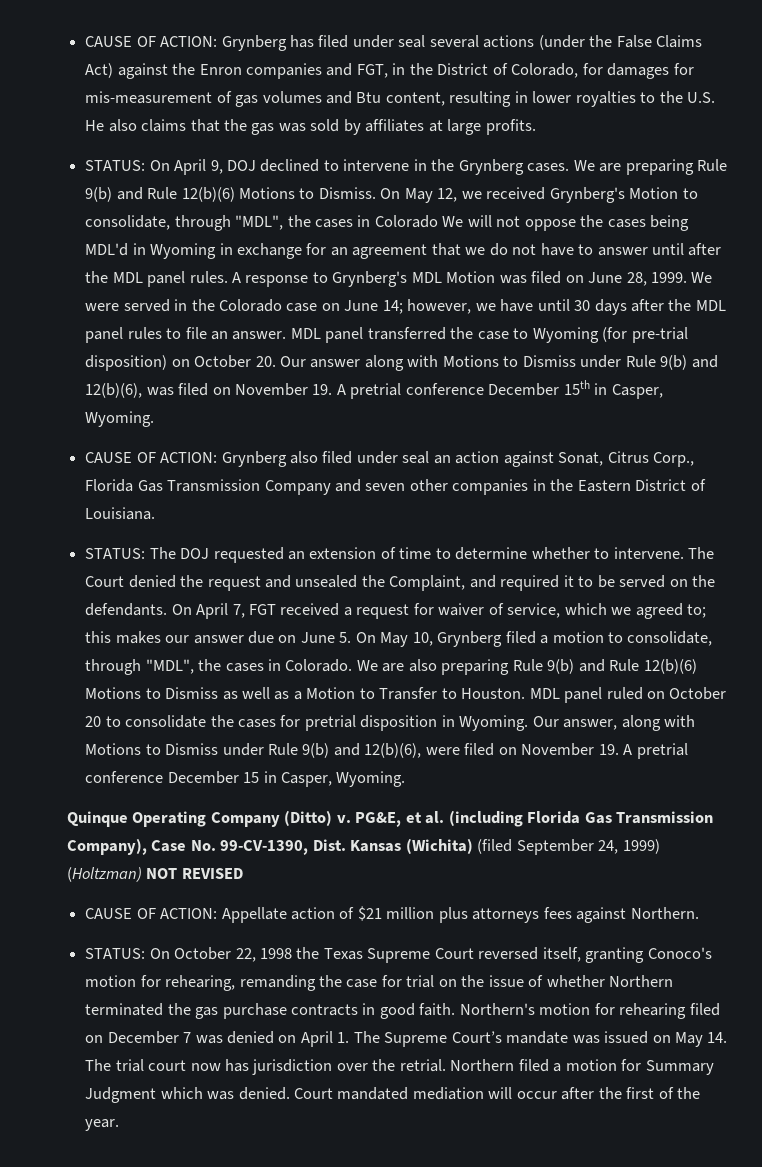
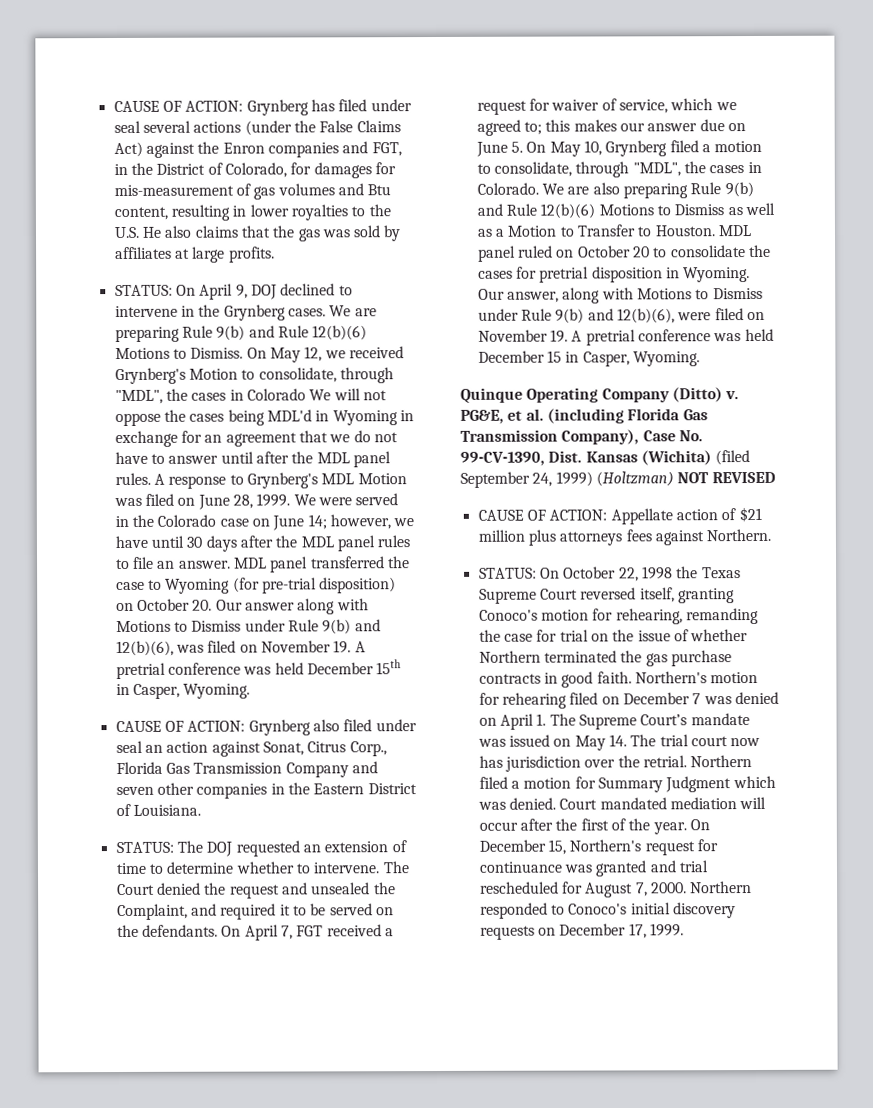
- MDL panel transferred the case to Wyoming (for pre-trial disposition) on October 20. Our answer along with Motions to Dismiss under Rule 9(b) and 12(b)(6), was filed on November 19. A pretrial conference December 15th in Casper, Wyoming.
+ MDL panel transferred the case to Wyoming (for pre-trial disposition) on October 20. Our answer along with Motions to Dismiss under Rule 9(b) and 12(b)(6), was filed on November 19. A pretrial conference was held December 15th in Casper, Wyoming.
- Our answer, along with Motions to Dismiss under Rule 9(b) and 12(b)(6), were filed on November 19. A pretrial conference December 15 in Casper, Wyoming.
+ Our answer, along with Motions to Dismiss under Rule 9(b) and 12(b)(6), were filed on November 19. A pretrial conference was held December 15 in Casper, Wyoming.
+ On December 15, Northern's request for continuance was granted and trial rescheduled for August 7, 2000. Northern responded to Conoco's initial discovery requests on December 17, 1999.

